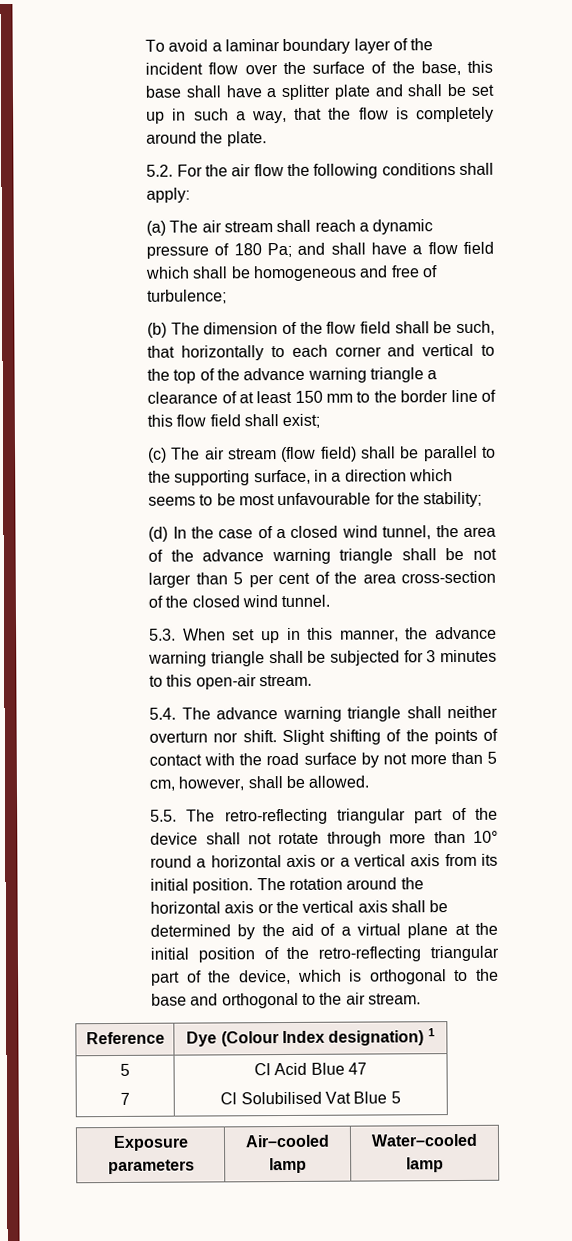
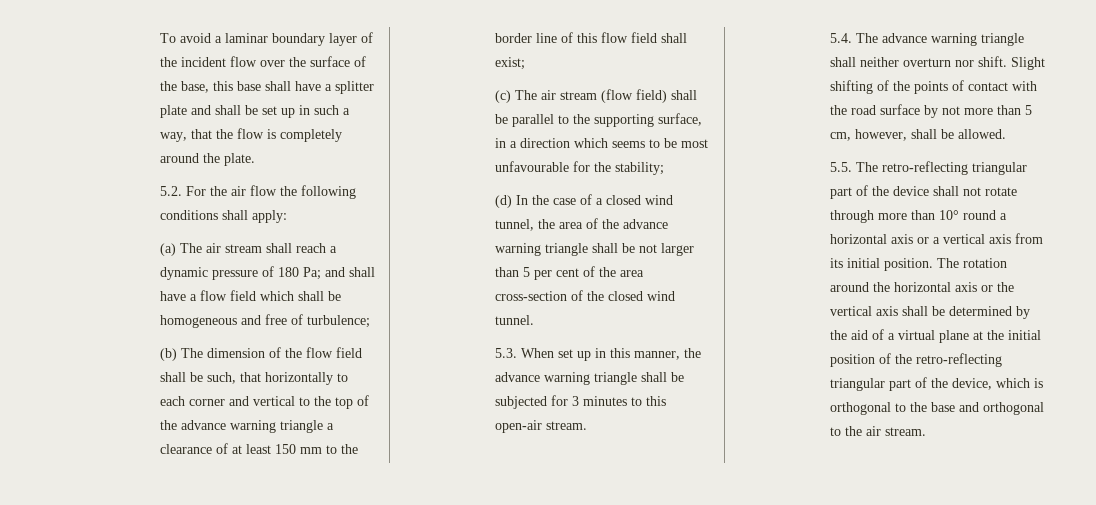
- Reference | Dye (Colour Index designation) 1
- 5
- 7 | Cl Acid Blue 47
- Cl Solubilised Vat Blue 5
- Exposure parameters | Air–cooled lamp | Water–cooled lamp

